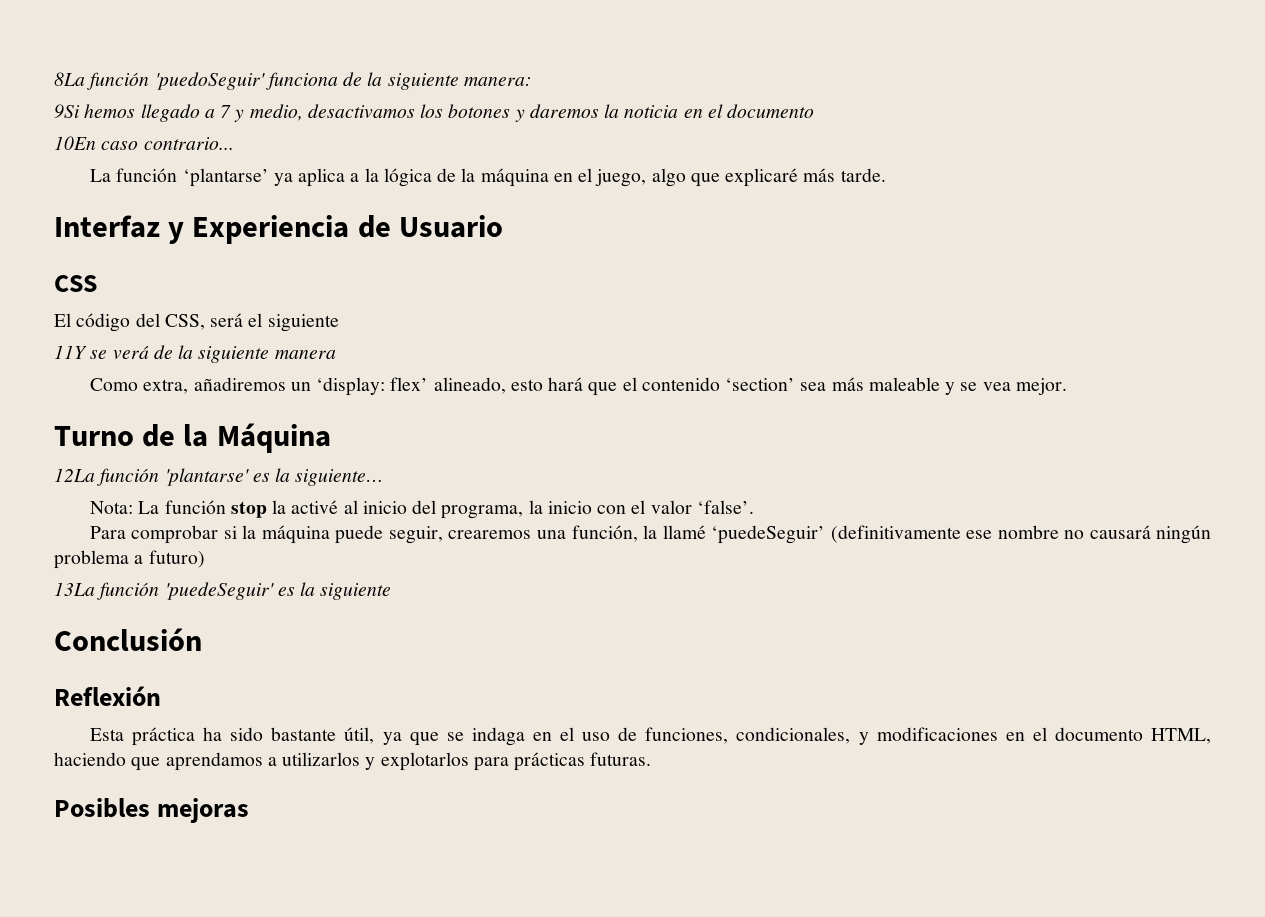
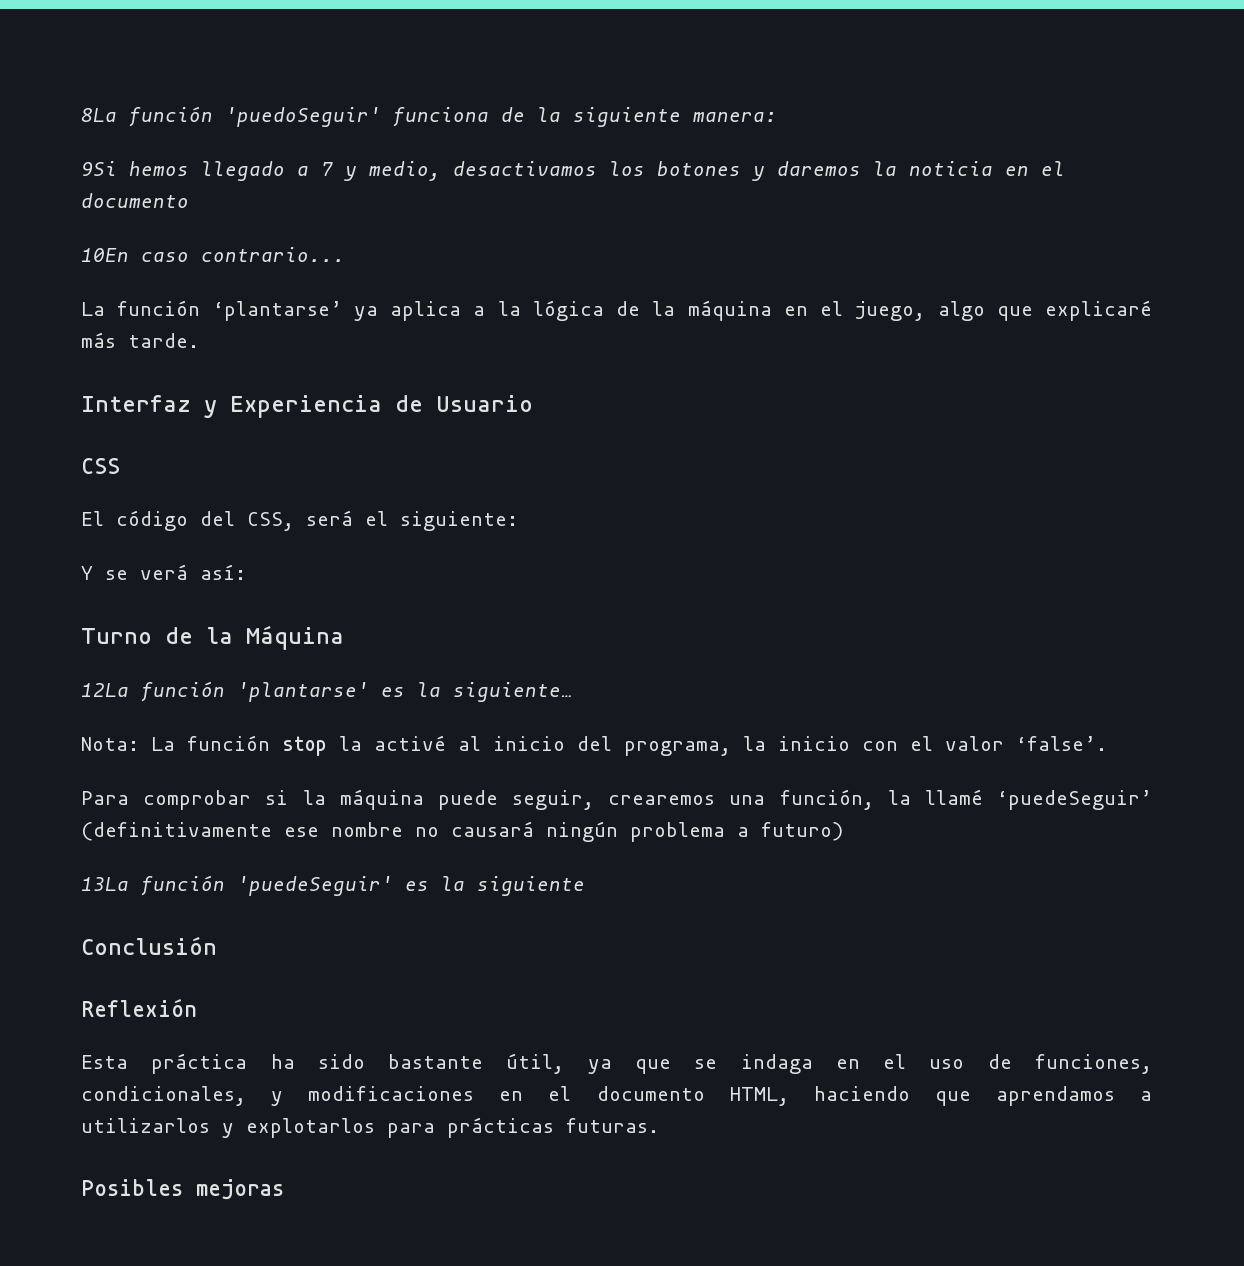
- El código del CSS, será el siguiente
- 11Y se verá de la siguiente manera
- Como extra, añadiremos un ‘display: flex’ alineado, esto hará que el contenido ‘section’ sea más maleable y se vea mejor.
+ El código del CSS, será el siguiente:
+ Y se verá así:

